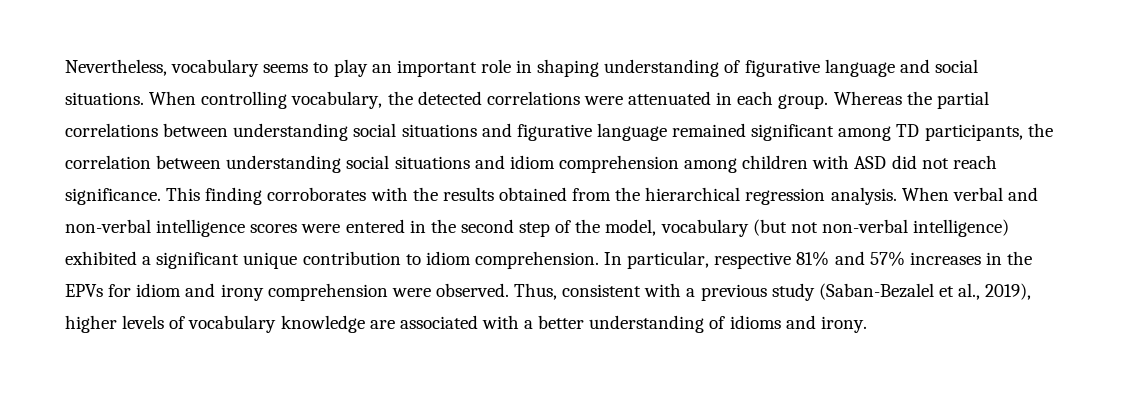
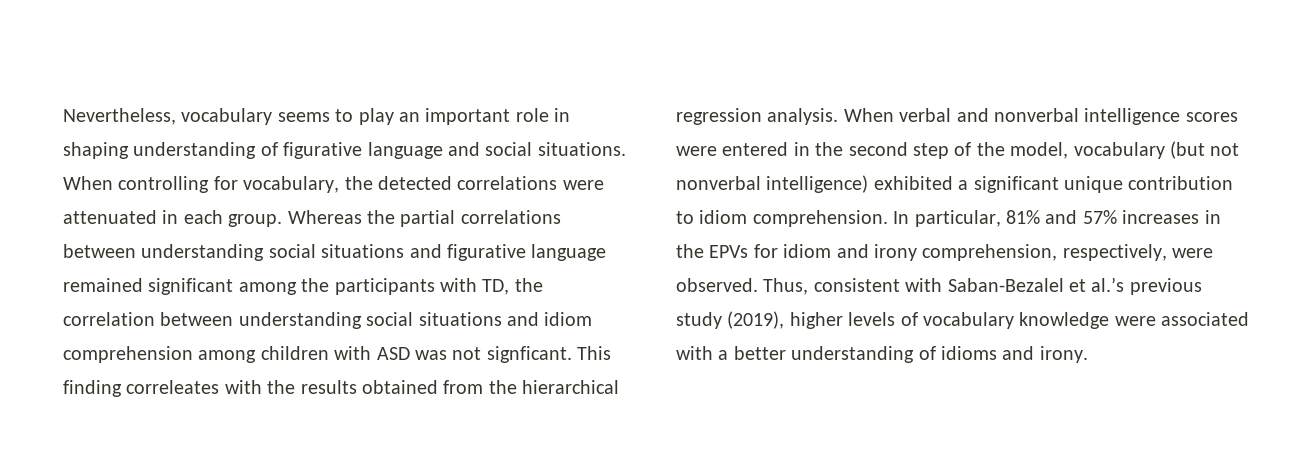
- When controlling vocabulary, the detected correlations were attenuated in each group.
+ When controlling for vocabulary, the detected correlations were attenuated in each group.
- Whereas the partial correlations between understanding social situations and figurative language remained significant among TD participants, the correlation between understanding social situations and idiom comprehension among children with ASD did not reach significance.
+ Whereas the partial correlations between understanding social situations and figurative language remained significant among the participants with TD, the correlation between understanding social situations and idiom comprehension among children with ASD was not signficant.
- This finding corroborates with the results obtained from the hierarchical regression analysis.
+ This finding correleates with the results obtained from the hierarchical regression analysis.
- When verbal and non-verbal intelligence scores were entered in the second step of the model, vocabulary (but not non-verbal intelligence) exhibited a significant unique contribution to idiom comprehension.
+ When verbal and nonverbal intelligence scores were entered in the second step of the model, vocabulary (but not nonverbal intelligence) exhibited a significant unique contribution to idiom comprehension.
- In particular, respective 81% and 57% increases in the EPVs for idiom and irony comprehension were observed.
+ In particular, 81% and 57% increases in the EPVs for idiom and irony comprehension, respectively, were observed.
- Thus, consistent with a previous study (Saban-Bezalel et al., 2019), higher levels of vocabulary knowledge are associated with a better understanding of idioms and irony.
+ Thus, consistent with Saban-Bezalel et al.’s previous study (2019), higher levels of vocabulary knowledge were associated with a better understanding of idioms and irony.

